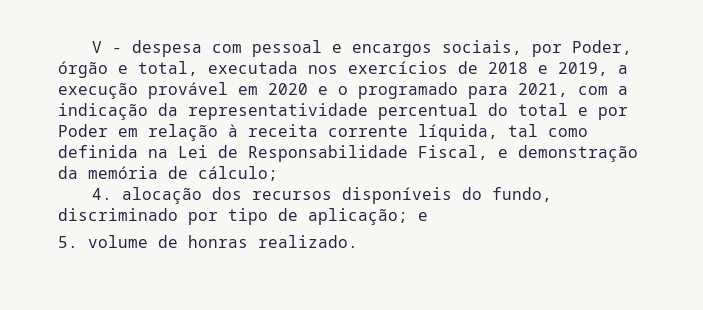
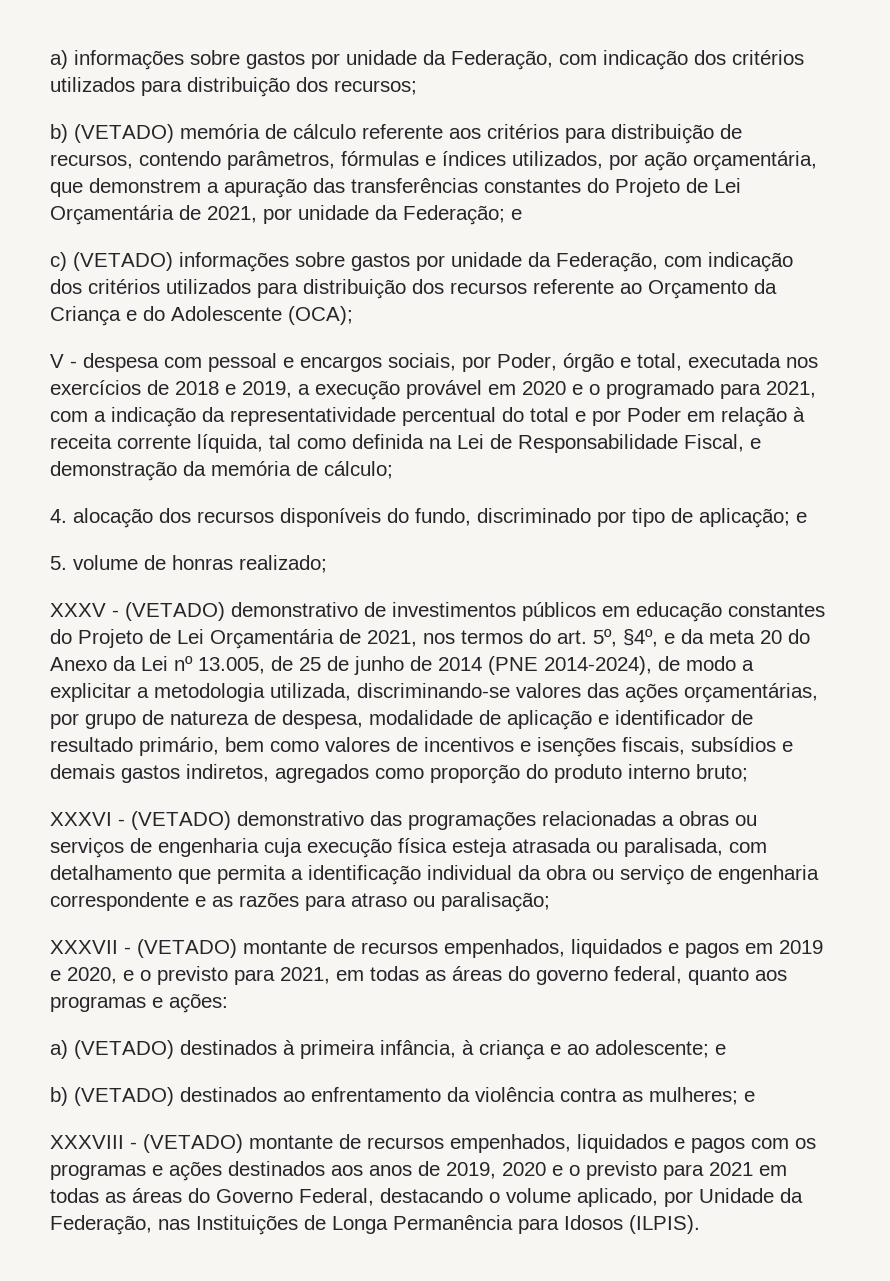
+ a) informações sobre gastos por unidade da Federação, com indicação dos critérios utilizados para distribuição dos recursos;
+ b) (VETADO) memória de cálculo referente aos critérios para distribuição de recursos, contendo parâmetros, fórmulas e índices utilizados, por ação orçamentária, que demonstrem a apuração das transferências constantes do Projeto de Lei Orçamentária de 2021, por unidade da Federação; e
+ c) (VETADO) informações sobre gastos por unidade da Federação, com indicação dos critérios utilizados para distribuição dos recursos referente ao Orçamento da Criança e do Adolescente (OCA);
- 5. volume de honras realizado.
+ 5. volume de honras realizado;
+ XXXV - (VETADO) demonstrativo de investimentos públicos em educação constantes do Projeto de Lei Orçamentária de 2021, nos termos do art. 5º, §4º, e da meta 20 do Anexo da Lei nº 13.005, de 25 de junho de 2014 (PNE 2014-2024), de modo a explicitar a metodologia utilizada, discriminando-se valores das ações orçamentárias, por grupo de natureza de despesa, modalidade de aplicação e identificador de resultado primário, bem como valores de incentivos e isenções fiscais, subsídios e demais gastos indiretos, agregados como proporção do produto interno bruto;
+ XXXVI - (VETADO) demonstrativo das programações relacionadas a obras ou serviços de engenharia cuja execução física esteja atrasada ou paralisada, com detalhamento que permita a identificação individual da obra ou serviço de engenharia correspondente e as razões para atraso ou paralisação;
+ XXXVII - (VETADO) montante de recursos empenhados, liquidados e pagos em 2019 e 2020, e o previsto para 2021, em todas as áreas do governo federal, quanto aos programas e ações:
+ a) (VETADO) destinados à primeira infância, à criança e ao adolescente; e
+ b) (VETADO) destinados ao enfrentamento da violência contra as mulheres; e
+ XXXVIII - (VETADO) montante de recursos empenhados, liquidados e pagos com os programas e ações destinados aos anos de 2019, 2020 e o previsto para 2021 em todas as áreas do Governo Federal, destacando o volume aplicado, por Unidade da Federação, nas Instituições de Longa Permanência para Idosos (ILPIS).

